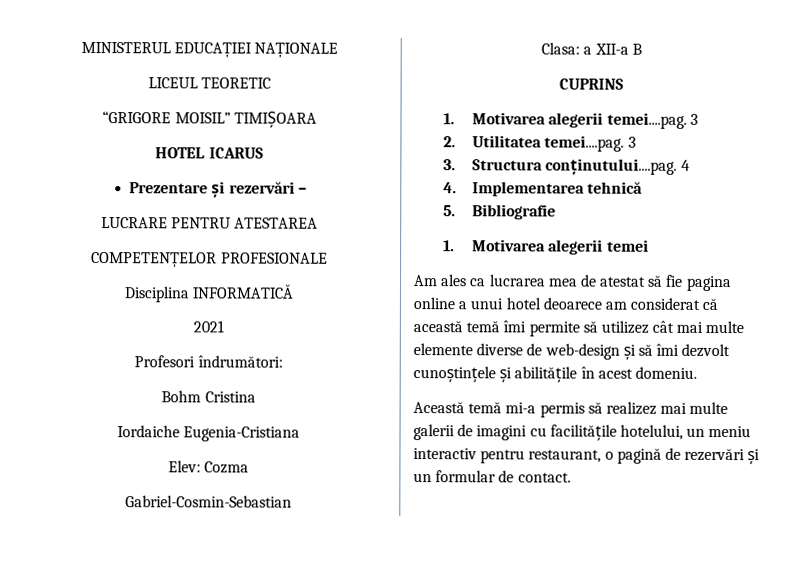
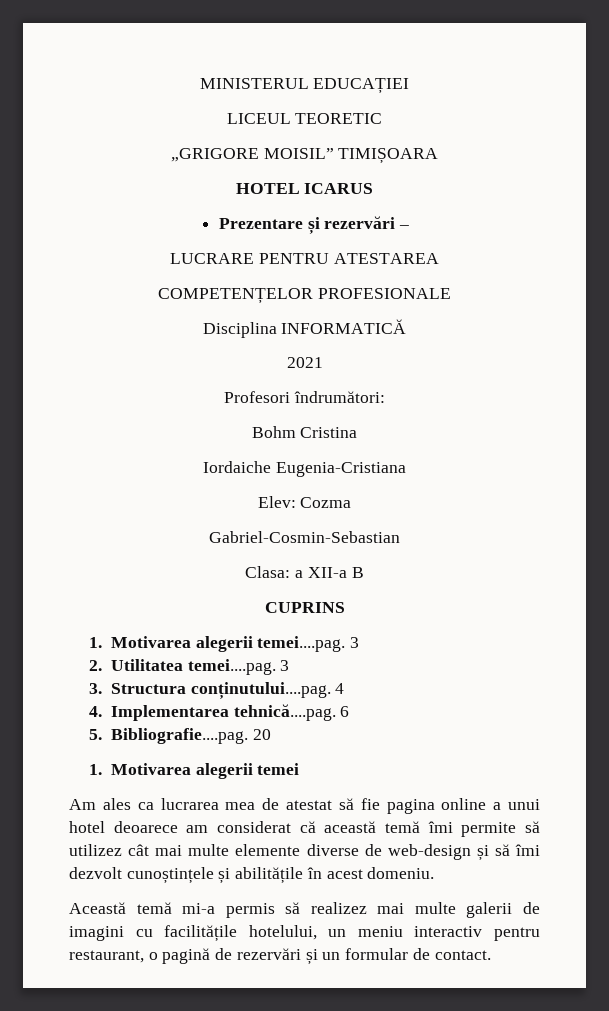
- MINISTERUL EDUCAȚIEI NAȚIONALE
+ MINISTERUL EDUCAȚIEI
- “GRIGORE MOISIL” TIMIȘOARA
+ „GRIGORE MOISIL” TIMIȘOARA
- 4. Implementarea tehnică
+ 4. Implementarea tehnică....pag. 6
- 5. Bibliografie
+ 5. Bibliografie....pag. 20

